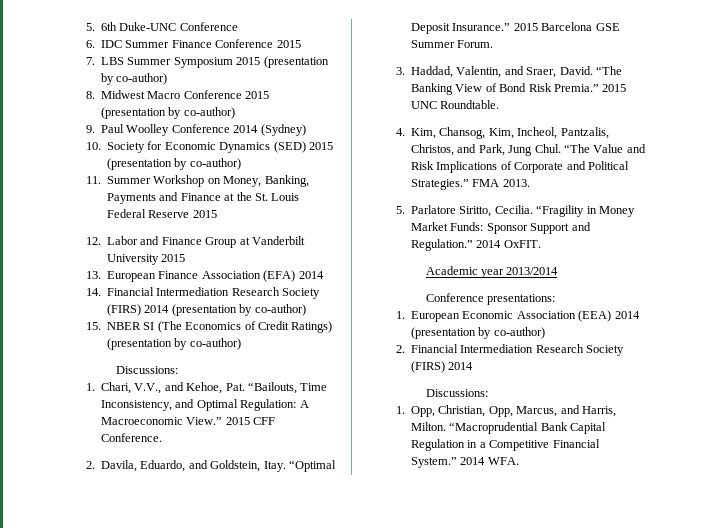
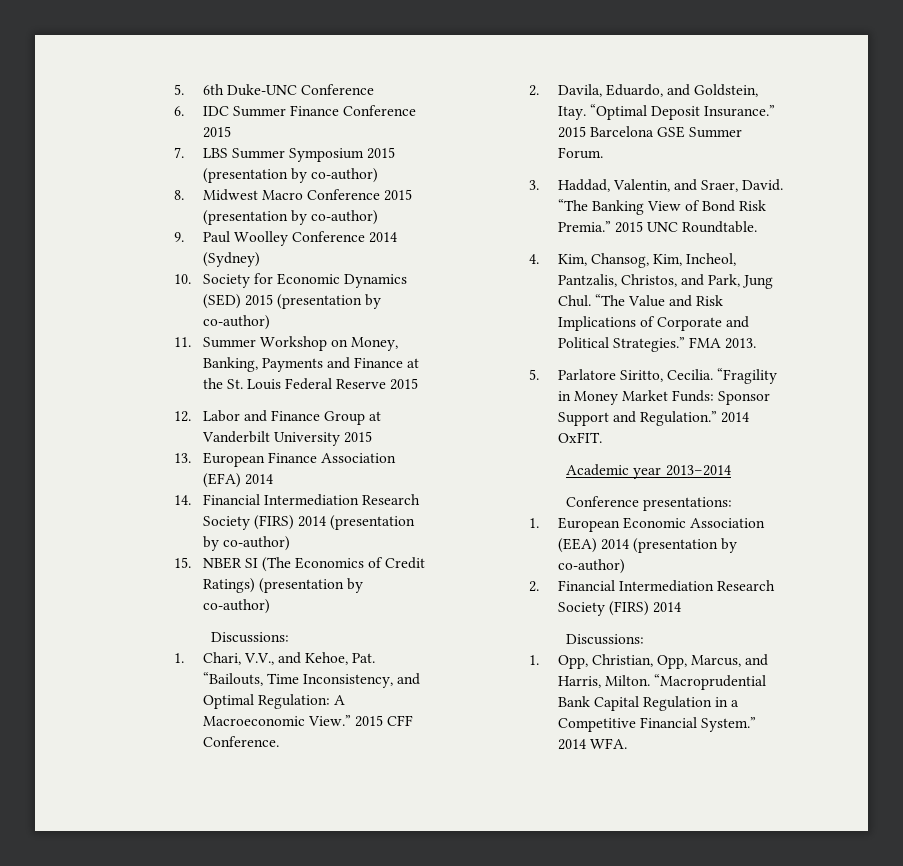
- Academic year 2013/2014
+ Academic year 2013–2014

